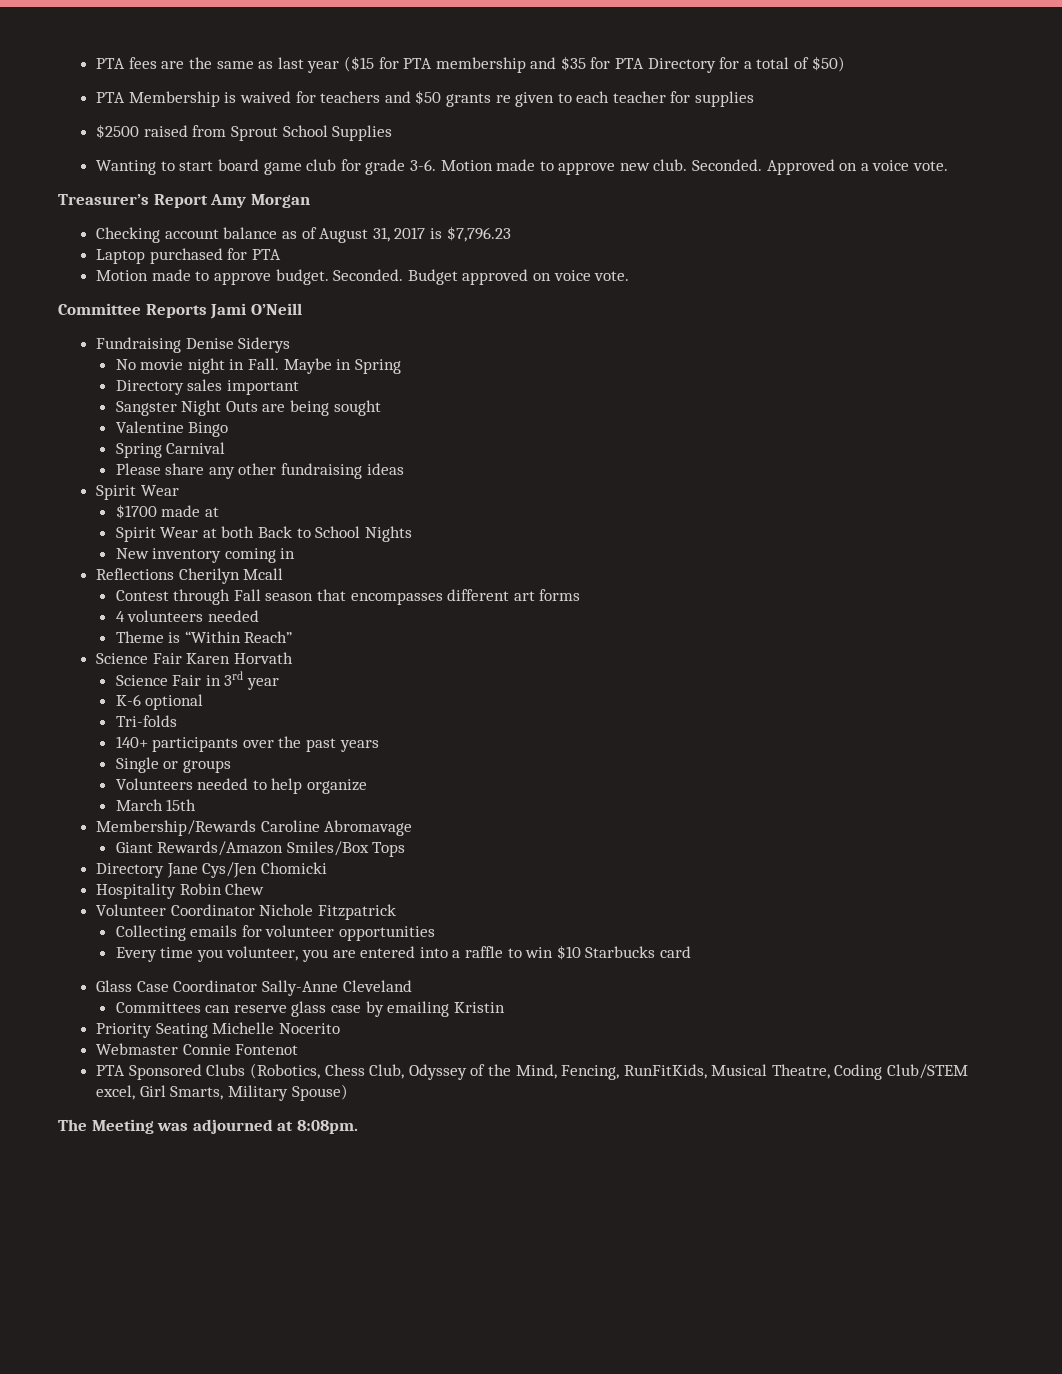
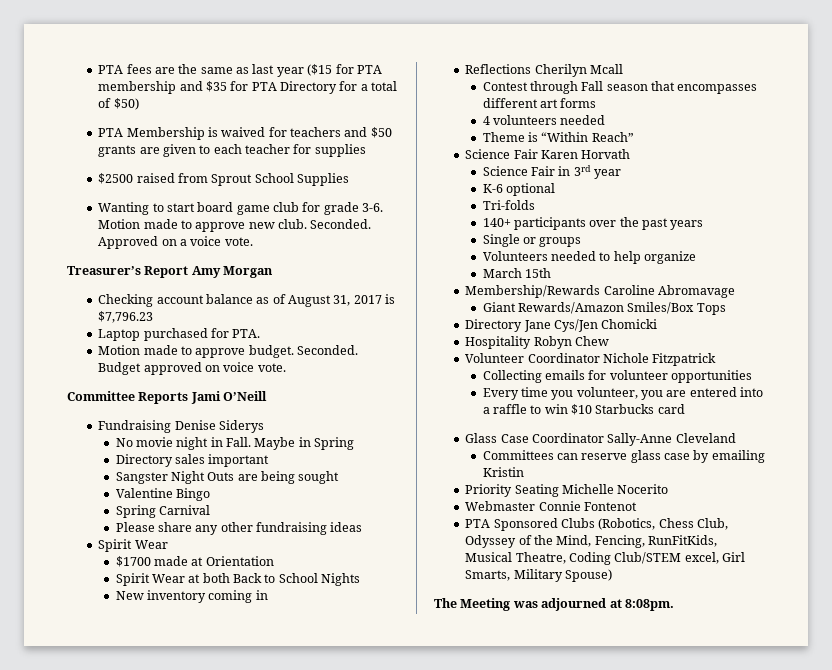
- PTA Membership is waived for teachers and $50 grants re given to each teacher for supplies
+ PTA Membership is waived for teachers and $50 grants are given to each teacher for supplies
- Laptop purchased for PTA
+ Laptop purchased for PTA.
- $1700 made at
+ $1700 made at Orientation
- Hospitality Robin Chew
+ Hospitality Robyn Chew

